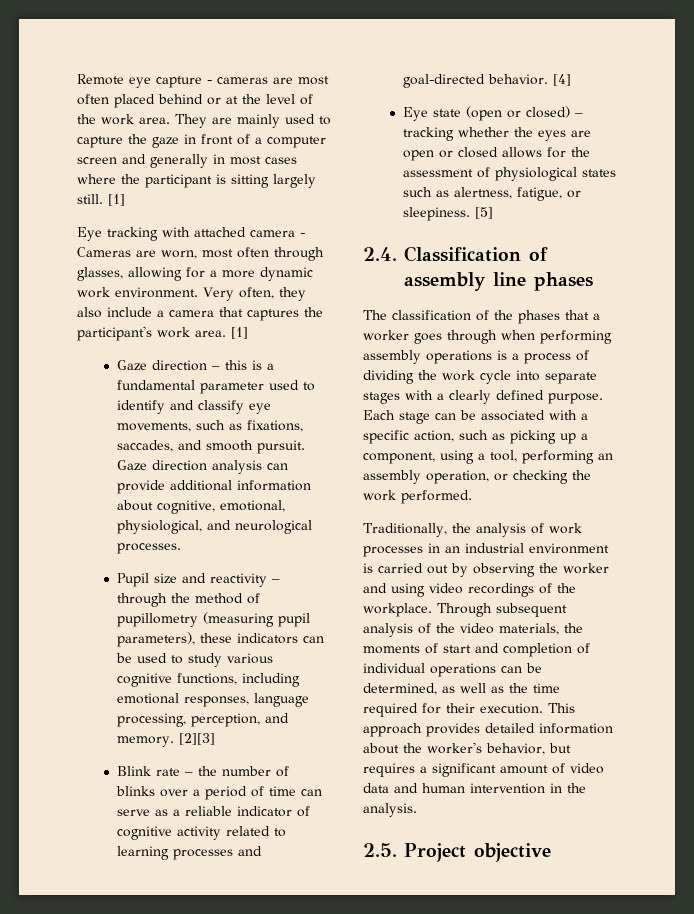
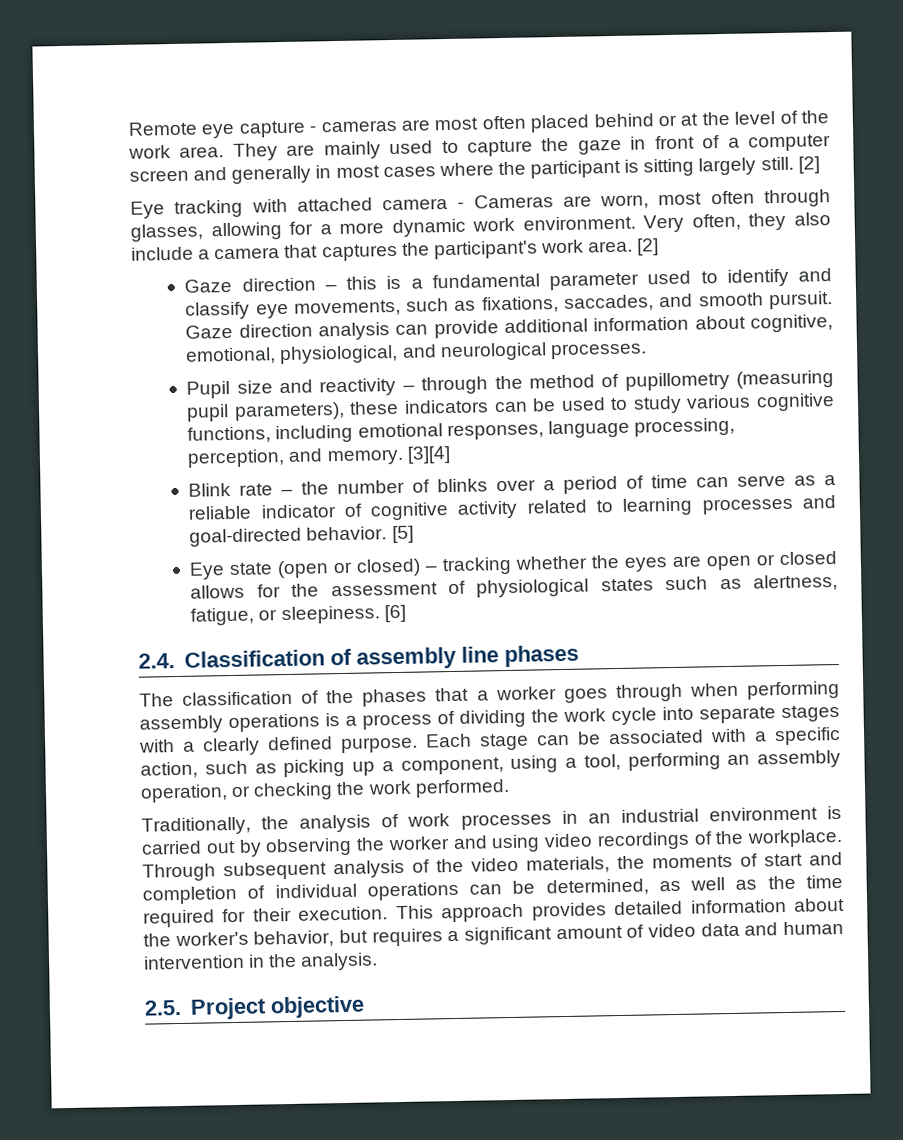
- They are mainly used to capture the gaze in front of a computer screen and generally in most cases where the participant is sitting largely still. [1]
+ They are mainly used to capture the gaze in front of a computer screen and generally in most cases where the participant is sitting largely still. [2]
- Very often, they also include a camera that captures the participant's work area. [1]
+ Very often, they also include a camera that captures the participant's work area. [2]
- [2][3]
+ [3][4]
- [4]
+ [5]
- [5]
+ [6]

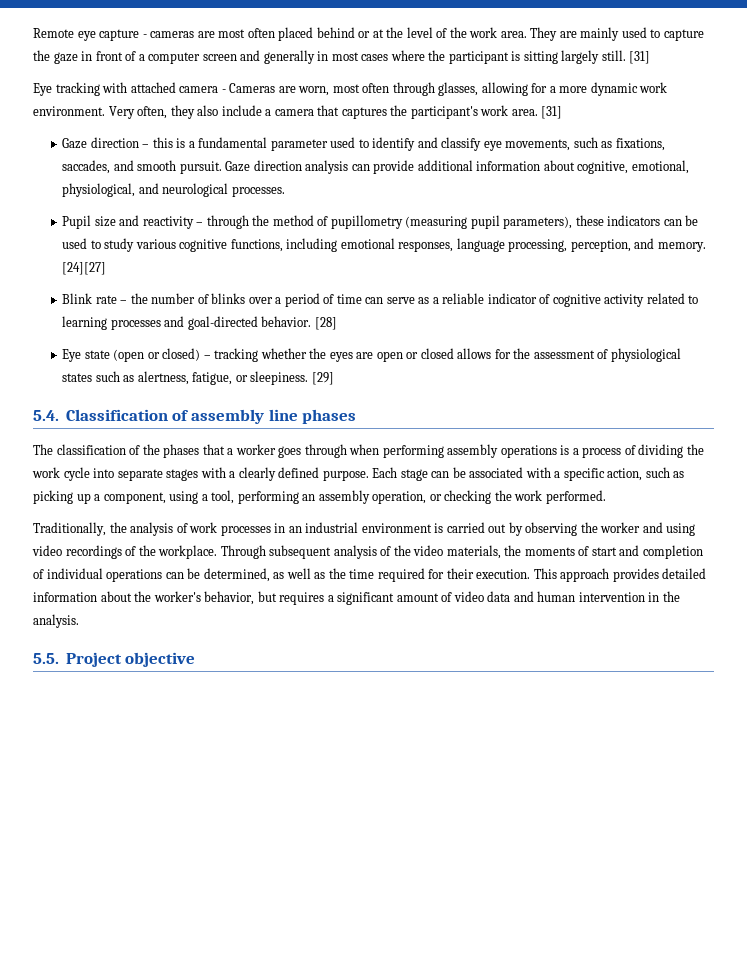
- They are mainly used to capture the gaze in front of a computer screen and generally in most cases where the participant is sitting largely still. [2]
+ They are mainly used to capture the gaze in front of a computer screen and generally in most cases where the participant is sitting largely still. [31]
- Very often, they also include a camera that captures the participant's work area. [2]
+ Very often, they also include a camera that captures the participant's work area. [31]
- [3][4]
+ [24][27]
- [5]
+ [28]
- [6]
- 2.4. Classification of assembly line phases
+ [29]
+ 5.4. Classification of assembly line phases
- 2.5. Project objective
+ 5.5. Project objective

